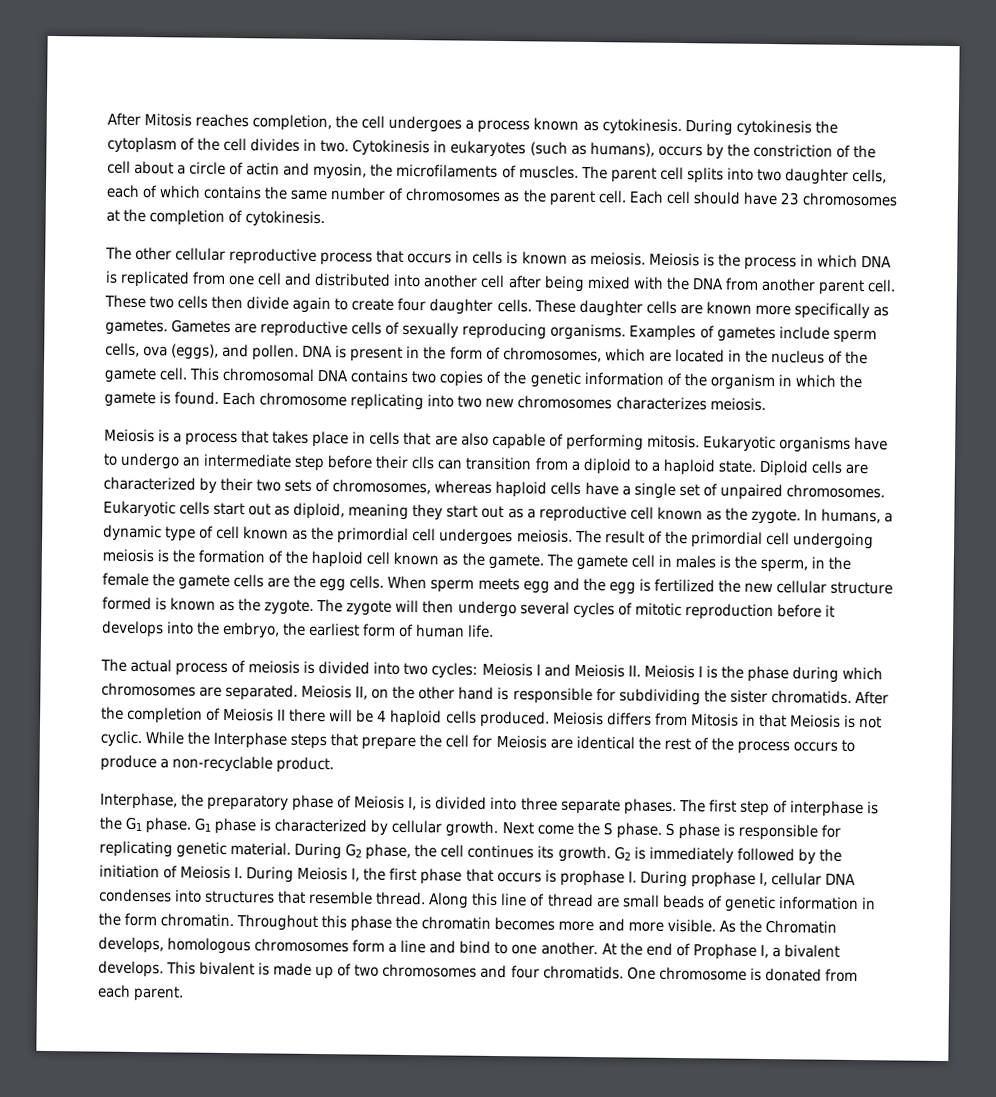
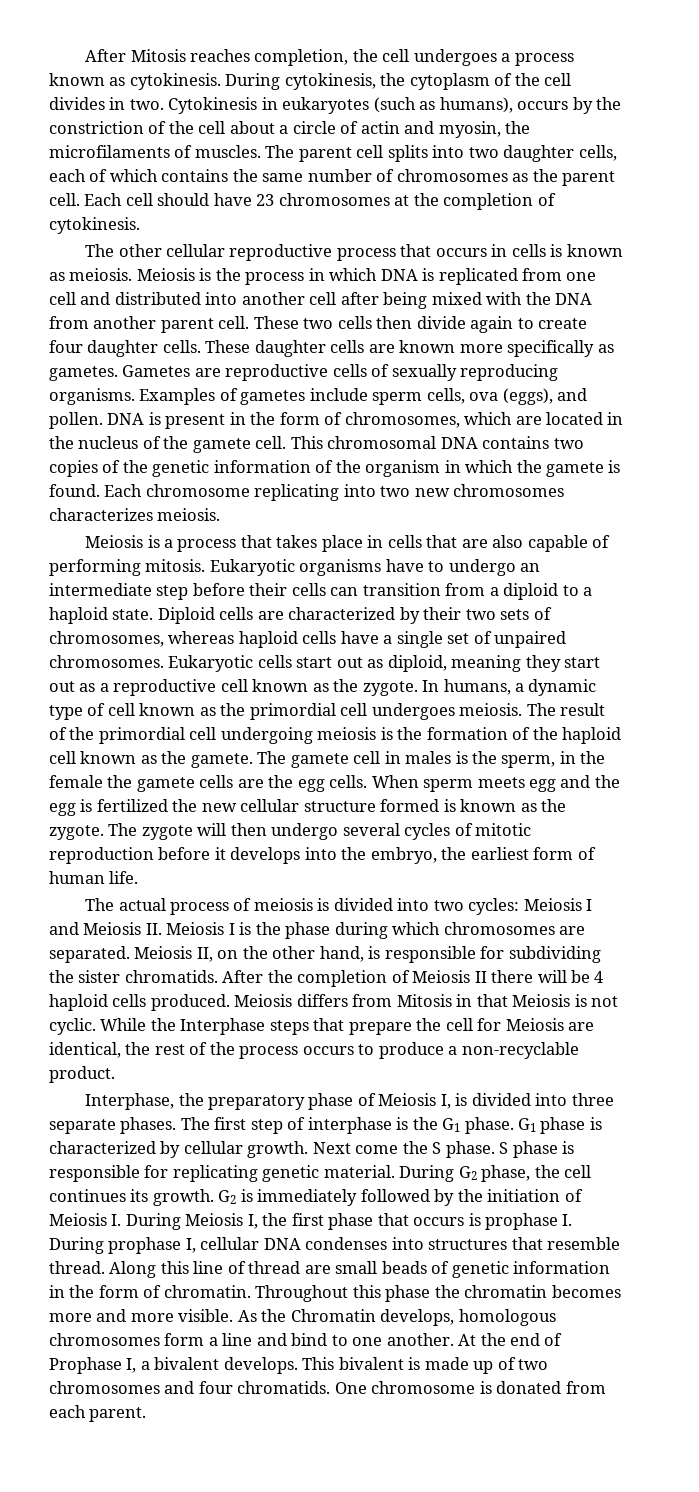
- During cytokinesis the cytoplasm of the cell divides in two.
+ During cytokinesis, the cytoplasm of the cell divides in two.
- Eukaryotic organisms have to undergo an intermediate step before their clls can transition from a diploid to a haploid state.
+ Eukaryotic organisms have to undergo an intermediate step before their cells can transition from a diploid to a haploid state.
- Meiosis II, on the other hand is responsible for subdividing the sister chromatids.
+ Meiosis II, on the other hand, is responsible for subdividing the sister chromatids.
- While the Interphase steps that prepare the cell for Meiosis are identical the rest of the process occurs to produce a non-recyclable product.
+ While the Interphase steps that prepare the cell for Meiosis are identical, the rest of the process occurs to produce a non-recyclable product.
- Along this line of thread are small beads of genetic information in the form chromatin.
+ Along this line of thread are small beads of genetic information in the form of chromatin.

